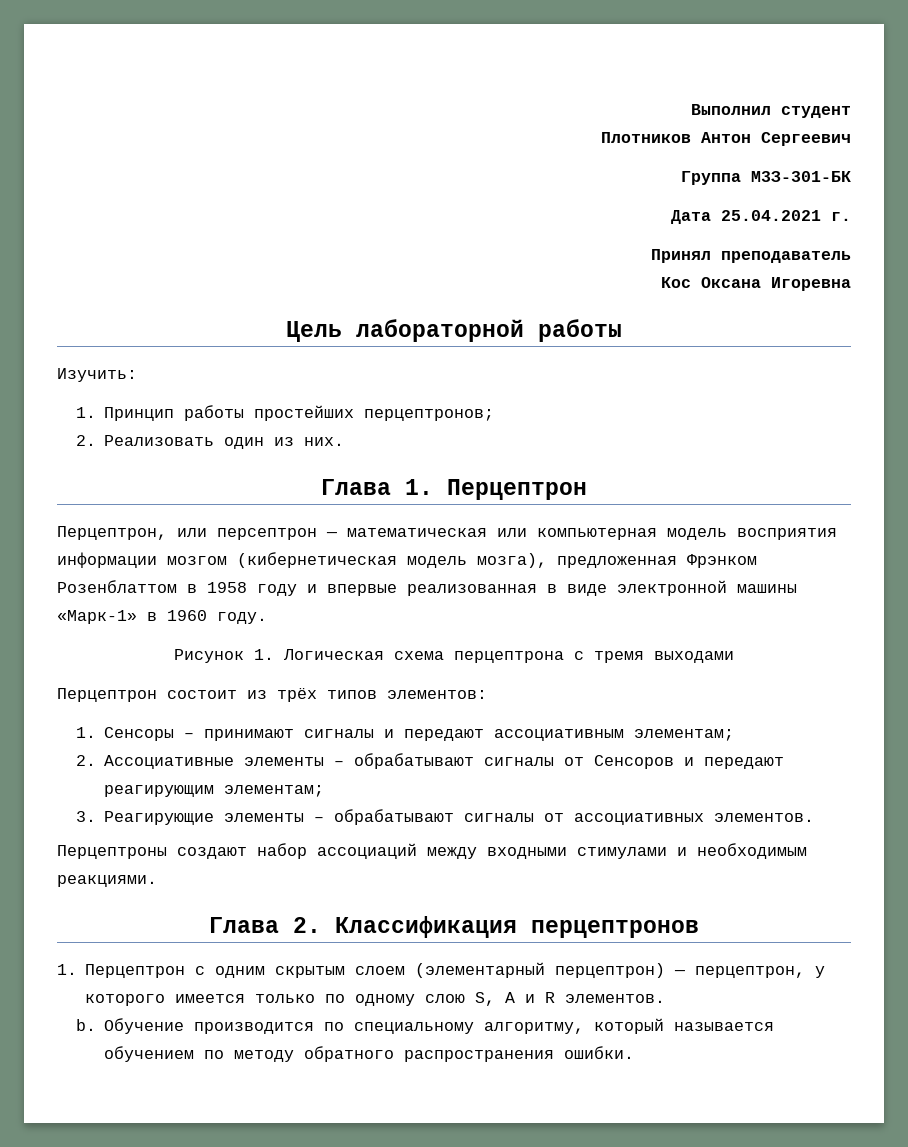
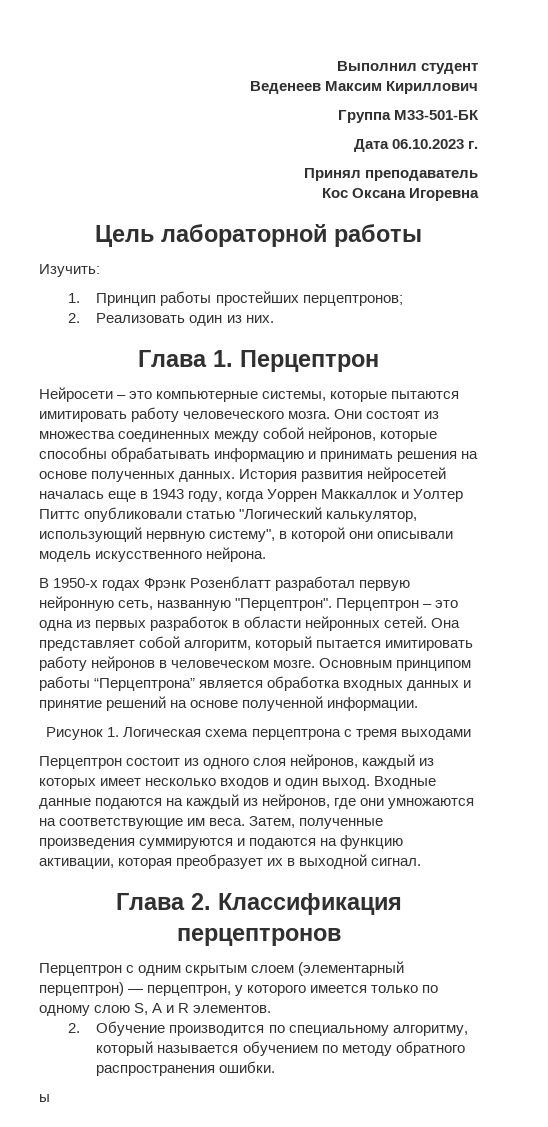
- Плотников Антон Сергеевич
+ Веденеев Максим Кириллович
- Группа М3З-301-БК
+ Группа М3З-501-БК
- Дата 25.04.2021 г.
+ Дата 06.10.2023 г.
- Перцептрон, или персептрон — математическая или компьютерная модель восприятия информации мозгом (кибернетическая модель мозга), предложенная Фрэнком Розенблаттом в 1958 году и впервые реализованная в виде электронной машины «Марк-1» в 1960 году.
+ Нейросети – это компьютерные системы, которые пытаются имитировать работу человеческого мозга. Они состоят из множества соединенных между собой нейронов, которые способны обрабатывать информацию и принимать решения на основе полученных данных. История развития нейросетей началась еще в 1943 году, когда Уоррен Маккаллок и Уолтер Питтс опубликовали статью "Логический калькулятор, использующий нервную систему", в которой они описывали модель искусственного нейрона.
+ В 1950-х годах Фрэнк Розенблатт разработал первую нейронную сеть, названную "Перцептрон". Перцептрон – это одна из первых разработок в области нейронных сетей. Она представляет собой алгоритм, который пытается имитировать работу нейронов в человеческом мозге. Основным принципом работы “Перцептрона” является обработка входных данных и принятие решений на основе полученной информации.
- Перцептрон состоит из трёх типов элементов:
- 1. Сенсоры – принимают сигналы и передают ассоциативным элементам;
- 2. Ассоциативные элементы – обрабатывают сигналы от Сенсоров и передают реагирующим элементам;
- 3. Реагирующие элементы – обрабатывают сигналы от ассоциативных элементов.
- Перцептроны создают набор ассоциаций между входными стимулами и необходимым реакциями.
+ Перцептрон состоит из одного слоя нейронов, каждый из которых имеет несколько входов и один выход. Входные данные подаются на каждый из нейронов, где они умножаются на соответствующие им веса. Затем, полученные произведения суммируются и подаются на функцию активации, которая преобразует их в выходной сигнал.
- 1. Перцептрон с одним скрытым слоем (элементарный перцептрон) — перцептрон, у которого имеется только по одному слою S, A и R элементов.
+ Перцептрон с одним скрытым слоем (элементарный перцептрон) — перцептрон, у которого имеется только по одному слою S, A и R элементов.
- b. Обучение производится по специальному алгоритму, который называется обучением по методу обратного распространения ошибки.
+ 2. Обучение производится по специальному алгоритму, который называется обучением по методу обратного распространения ошибки.
+ ы

